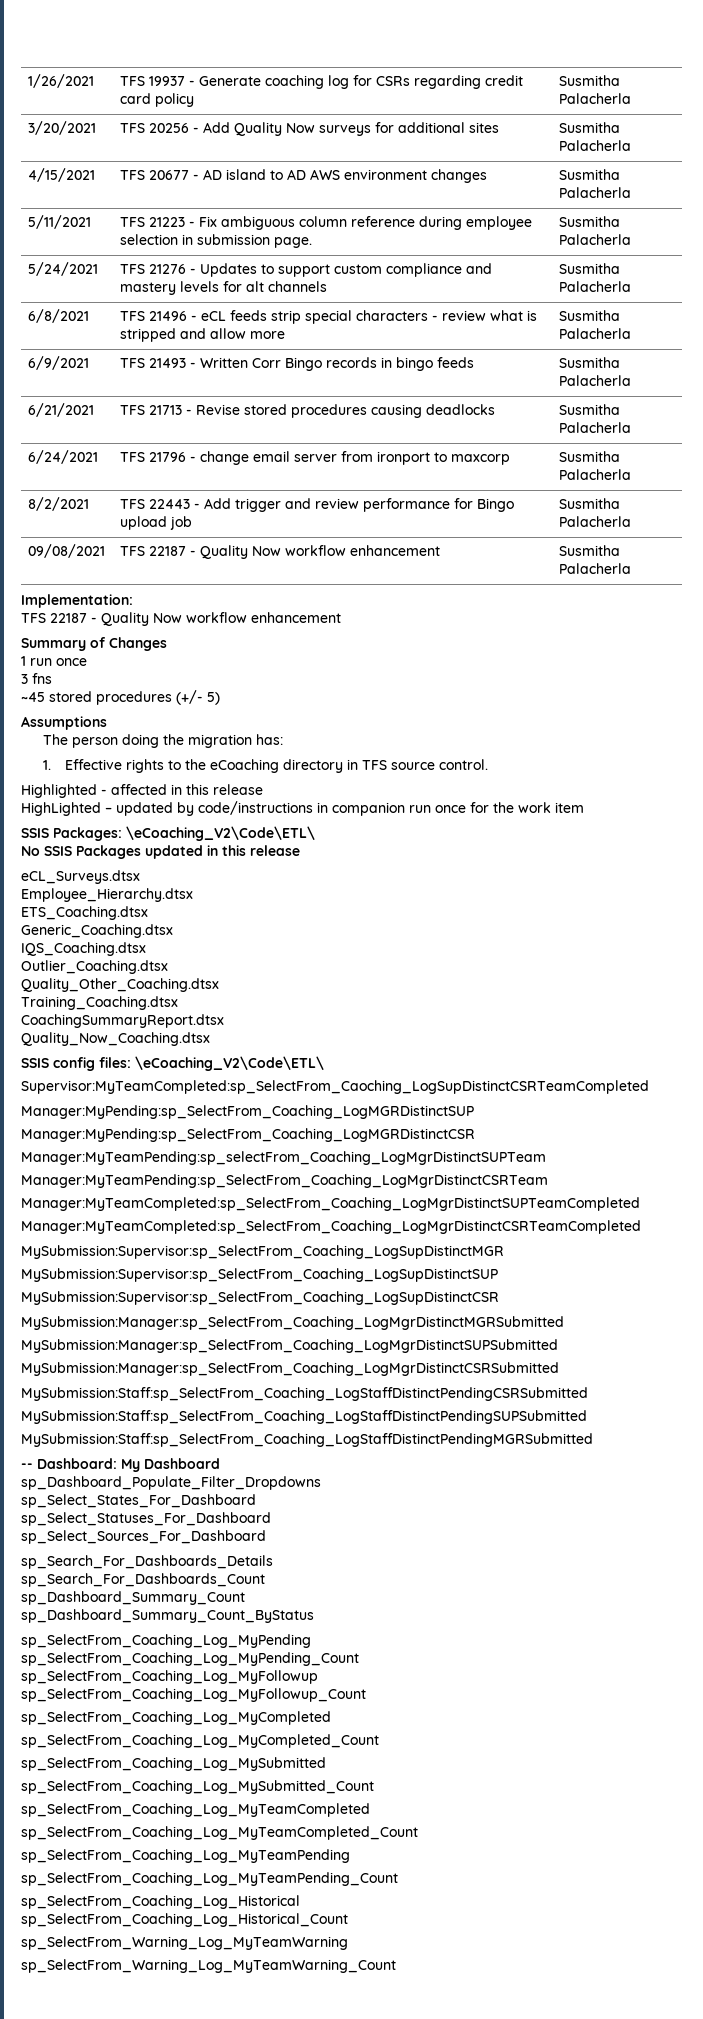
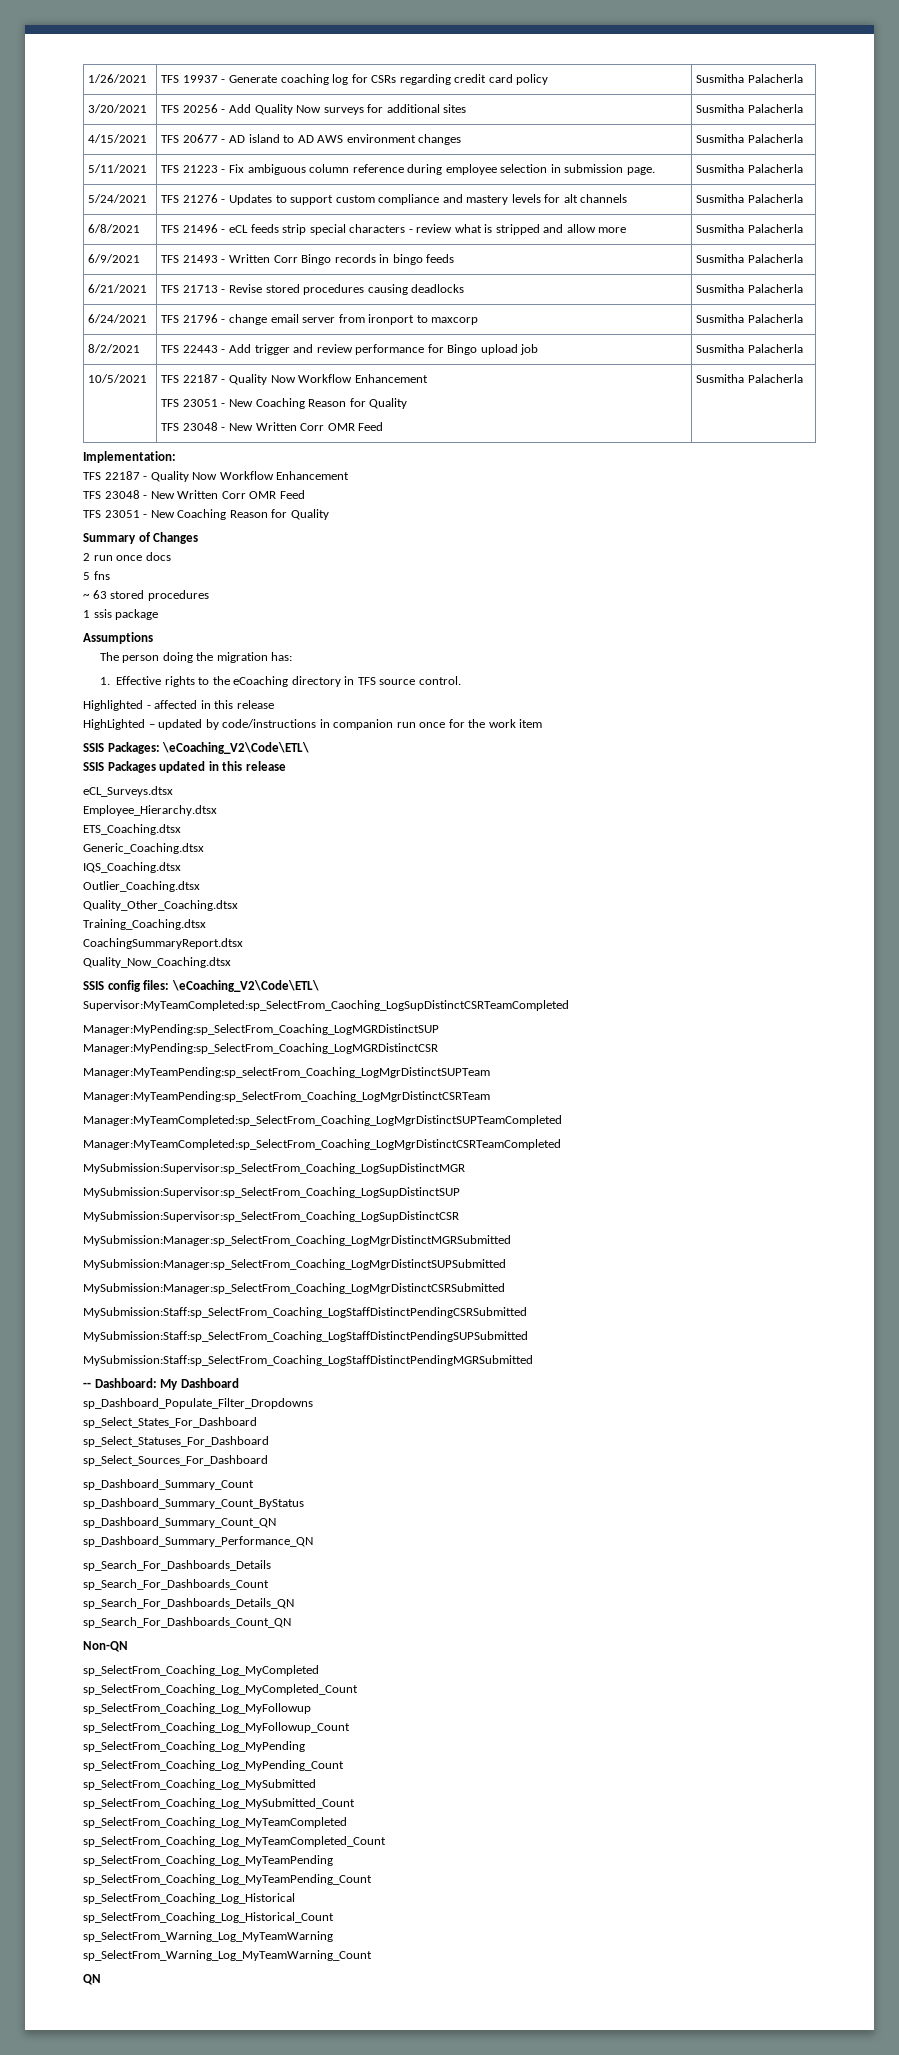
- 09/08/2021 | TFS 22187 - Quality Now workflow enhancement | Susmitha Palacherla
+ 10/5/2021 | TFS 22187 - Quality Now Workflow Enhancement
+ TFS 23051 - New Coaching Reason for Quality
+ TFS 23048 - New Written Corr OMR Feed | Susmitha Palacherla
  Implementation:
- TFS 22187 - Quality Now workflow enhancement
+ TFS 22187 - Quality Now Workflow Enhancement
+ TFS 23048 - New Written Corr OMR Feed
+ TFS 23051 - New Coaching Reason for Quality
- 1 run once
- 3 fns
+ 2 run once docs
+ 5 fns
- ~45 stored procedures (+/- 5)
+ ~ 63 stored procedures
+ 1 ssis package
- No SSIS Packages updated in this release
+ SSIS Packages updated in this release
+ sp_Dashboard_Summary_Count
+ sp_Dashboard_Summary_Count_ByStatus
+ sp_Dashboard_Summary_Count_QN
+ sp_Dashboard_Summary_Performance_QN
  sp_Search_For_Dashboards_Details
  sp_Search_For_Dashboards_Count
- sp_Dashboard_Summary_Count
- sp_Dashboard_Summary_Count_ByStatus
- sp_SelectFrom_Coaching_Log_MyPending
- sp_SelectFrom_Coaching_Log_MyPending_Count
+ sp_Search_For_Dashboards_Details_QN
+ sp_Search_For_Dashboards_Count_QN
+ Non-QN
+ sp_SelectFrom_Coaching_Log_MyCompleted
+ sp_SelectFrom_Coaching_Log_MyCompleted_Count
- sp_SelectFrom_Coaching_Log_MyCompleted
- sp_SelectFrom_Coaching_Log_MyCompleted_Count
+ sp_SelectFrom_Coaching_Log_MyPending
+ sp_SelectFrom_Coaching_Log_MyPending_Count
+ QN

